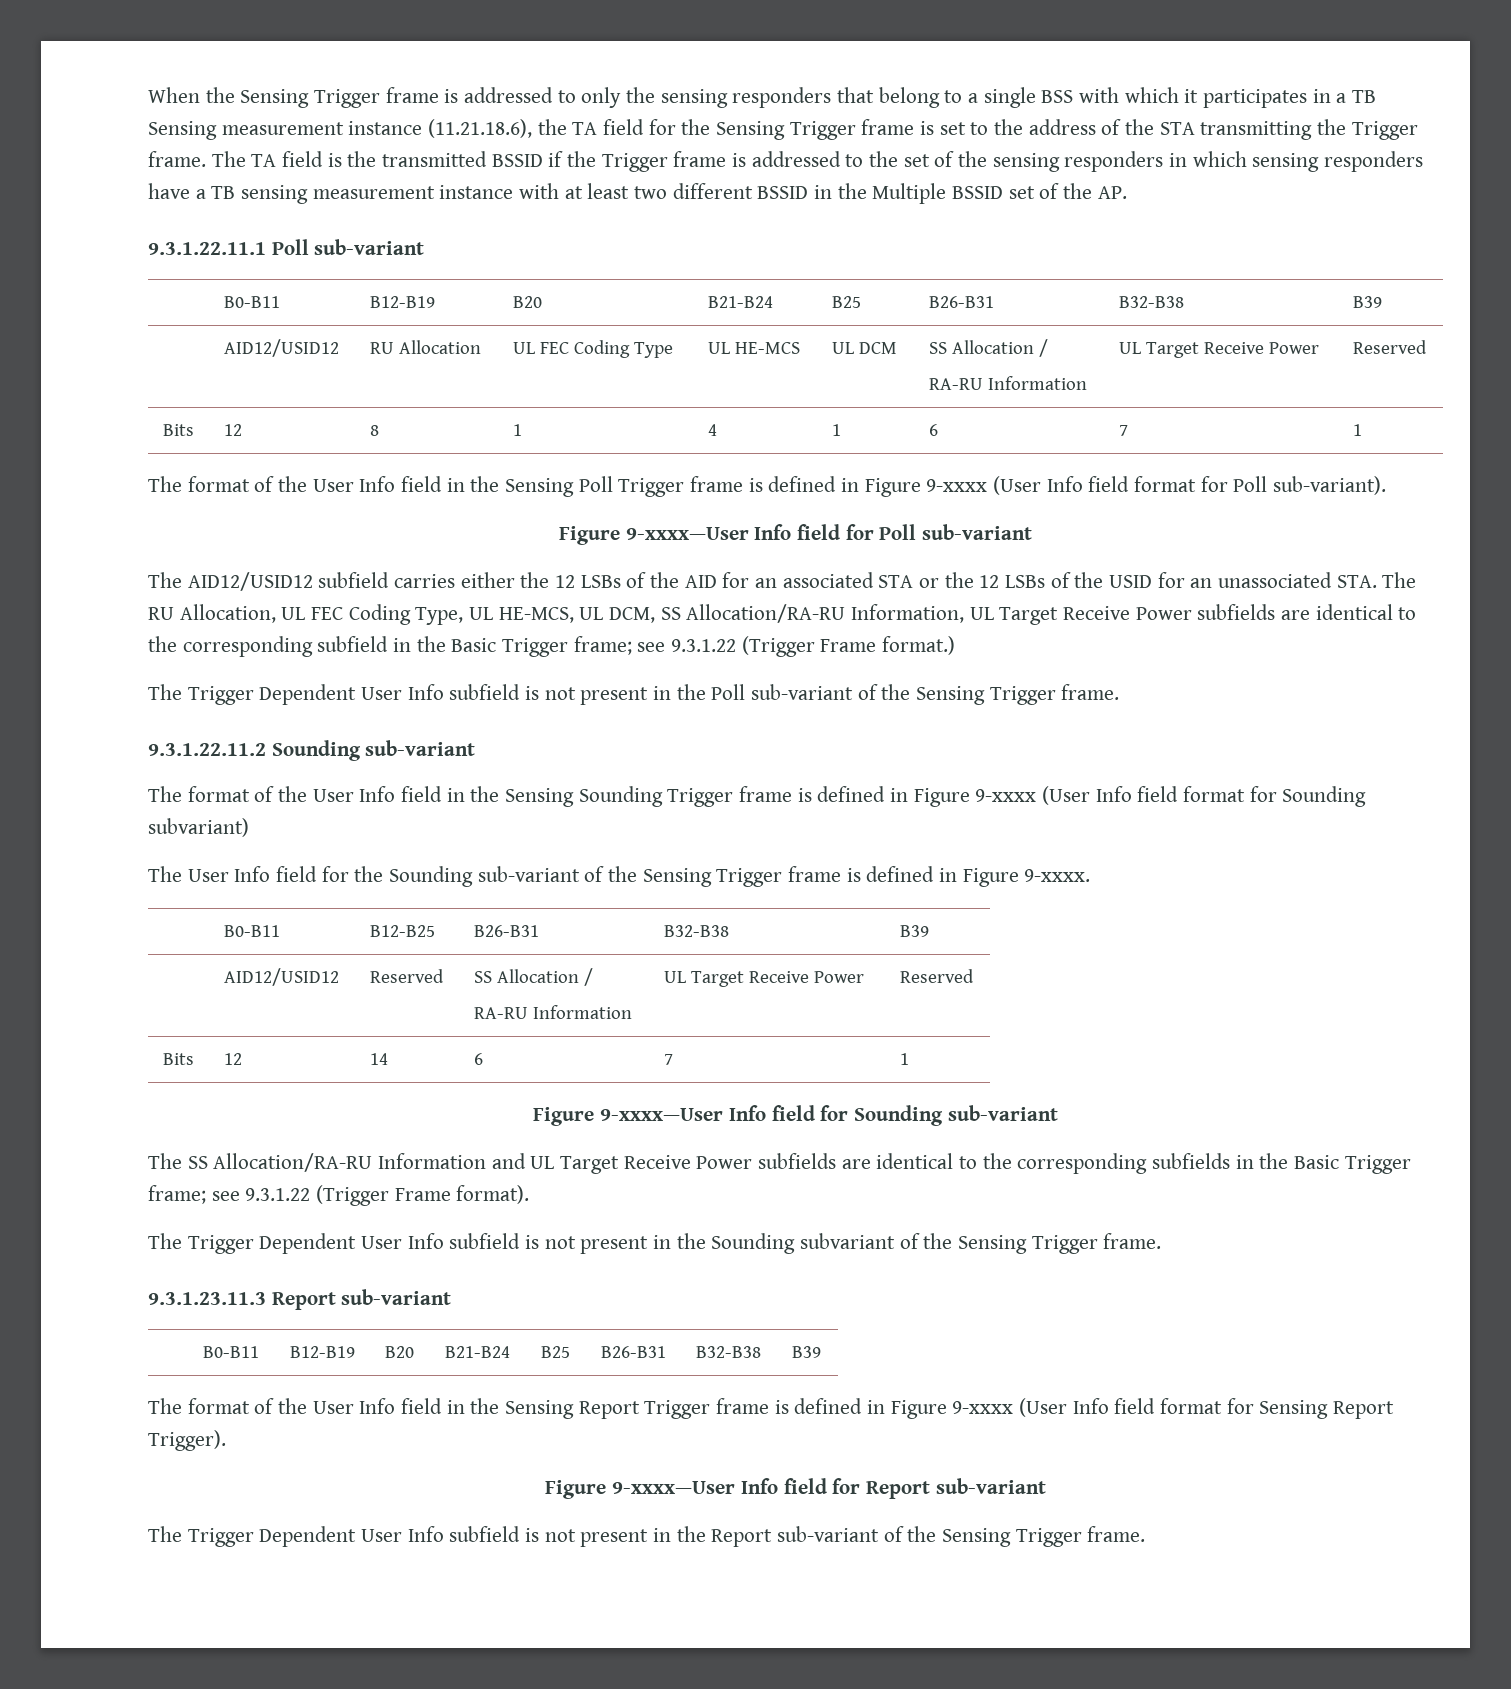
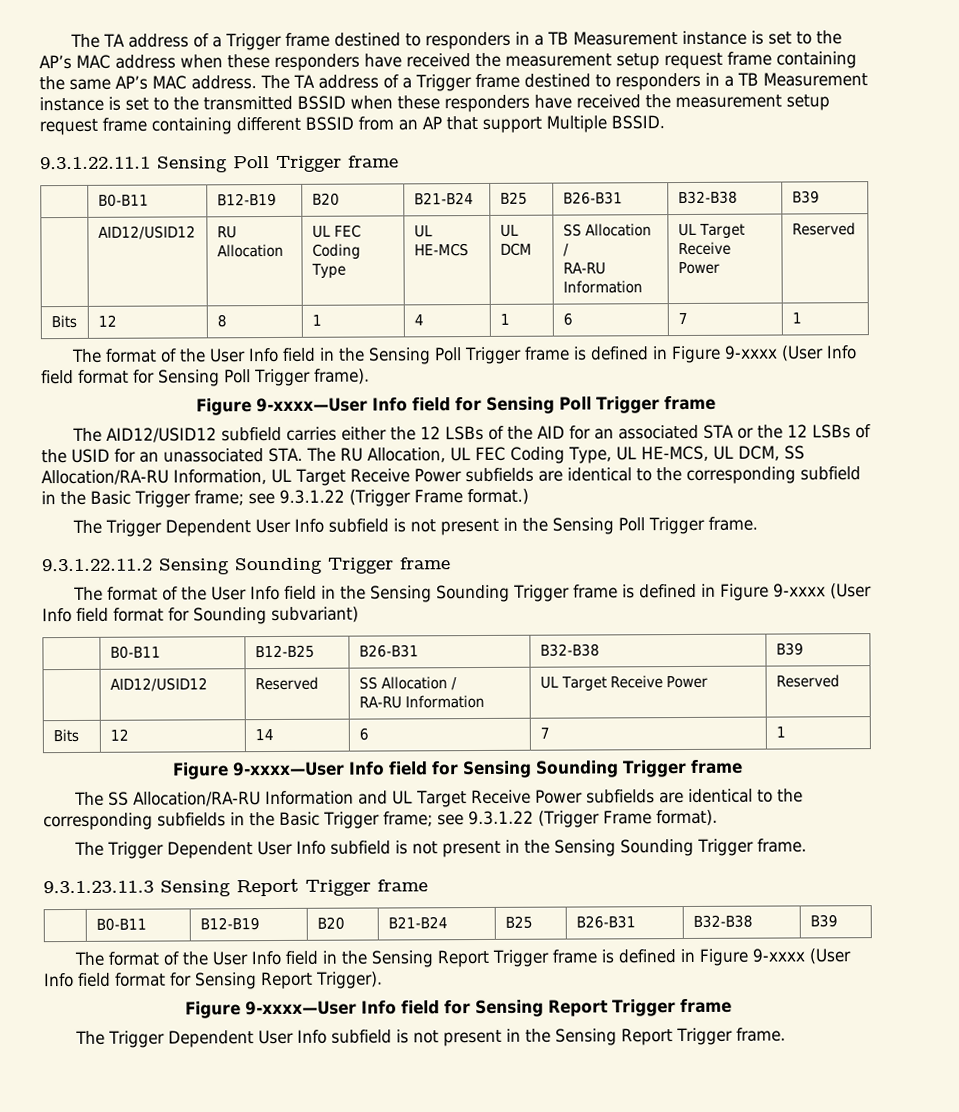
- When the Sensing Trigger frame is addressed to only the sensing responders that belong to a single BSS with which it participates in a TB Sensing measurement instance (11.21.18.6), the TA field for the Sensing Trigger frame is set to the address of the STA transmitting the Trigger frame. The TA field is the transmitted BSSID if the Trigger frame is addressed to the set of the sensing responders in which sensing responders have a TB sensing measurement instance with at least two different BSSID in the Multiple BSSID set of the AP.
- 9.3.1.22.11.1 Poll sub-variant
+ The TA address of a Trigger frame destined to responders in a TB Measurement instance is set to the AP’s MAC address when these responders have received the measurement setup request frame containing the same AP’s MAC address. The TA address of a Trigger frame destined to responders in a TB Measurement instance is set to the transmitted BSSID when these responders have received the measurement setup request frame containing different BSSID from an AP that support Multiple BSSID.
+ 9.3.1.22.11.1 Sensing Poll Trigger frame
- The format of the User Info field in the Sensing Poll Trigger frame is defined in Figure 9-xxxx (User Info field format for Poll sub-variant).
- Figure 9-xxxx—User Info field for Poll sub-variant
+ The format of the User Info field in the Sensing Poll Trigger frame is defined in Figure 9-xxxx (User Info field format for Sensing Poll Trigger frame).
+ Figure 9-xxxx—User Info field for Sensing Poll Trigger frame
- The Trigger Dependent User Info subfield is not present in the Poll sub-variant of the Sensing Trigger frame.
+ The Trigger Dependent User Info subfield is not present in the Sensing Poll Trigger frame.
- 9.3.1.22.11.2 Sounding sub-variant
+ 9.3.1.22.11.2 Sensing Sounding Trigger frame
- The User Info field for the Sounding sub-variant of the Sensing Trigger frame is defined in Figure 9-xxxx.
- Figure 9-xxxx—User Info field for Sounding sub-variant
+ Figure 9-xxxx—User Info field for Sensing Sounding Trigger frame
- The Trigger Dependent User Info subfield is not present in the Sounding subvariant of the Sensing Trigger frame.
+ The Trigger Dependent User Info subfield is not present in the Sensing Sounding Trigger frame.
- 9.3.1.23.11.3 Report sub-variant
+ 9.3.1.23.11.3 Sensing Report Trigger frame
- Figure 9-xxxx—User Info field for Report sub-variant
+ Figure 9-xxxx—User Info field for Sensing Report Trigger frame
- The Trigger Dependent User Info subfield is not present in the Report sub-variant of the Sensing Trigger frame.
+ The Trigger Dependent User Info subfield is not present in the Sensing Report Trigger frame.

